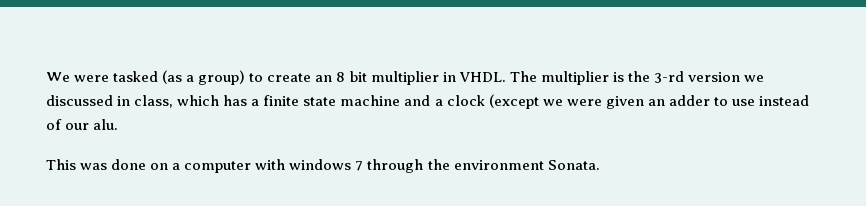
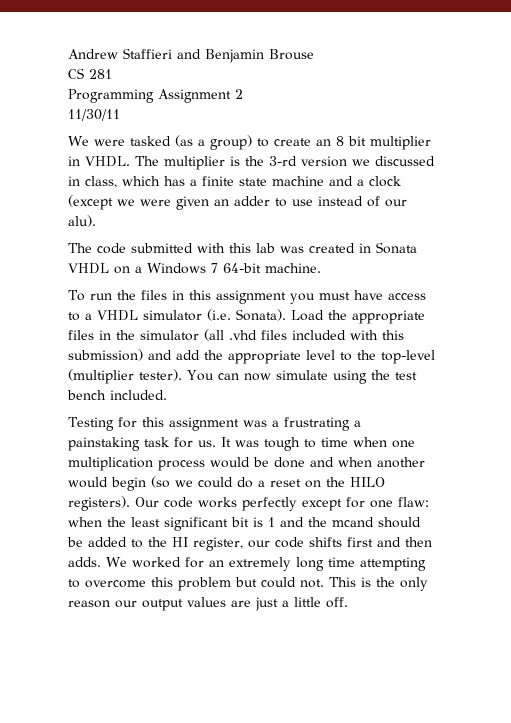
+ Andrew Staffieri and Benjamin Brouse
+ CS 281
+ Programming Assignment 2
+ 11/30/11
- The multiplier is the 3-rd version we discussed in class, which has a finite state machine and a clock (except we were given an adder to use instead of our alu.
- This was done on a computer with windows 7 through the environment Sonata.
+ The multiplier is the 3-rd version we discussed in class, which has a finite state machine and a clock (except we were given an adder to use instead of our alu).
+ The code submitted with this lab was created in Sonata VHDL on a Windows 7 64-bit machine.
+ To run the files in this assignment you must have access to a VHDL simulator (i.e. Sonata). Load the appropriate files in the simulator (all .vhd files included with this submission) and add the appropriate level to the top-level (multiplier tester). You can now simulate using the test bench included.
+ Testing for this assignment was a frustrating a painstaking task for us. It was tough to time when one multiplication process would be done and when another would begin (so we could do a reset on the HILO registers). Our code works perfectly except for one flaw: when the least significant bit is 1 and the mcand should be added to the HI register, our code shifts first and then adds. We worked for an extremely long time attempting to overcome this problem but could not. This is the only reason our output values are just a little off.

